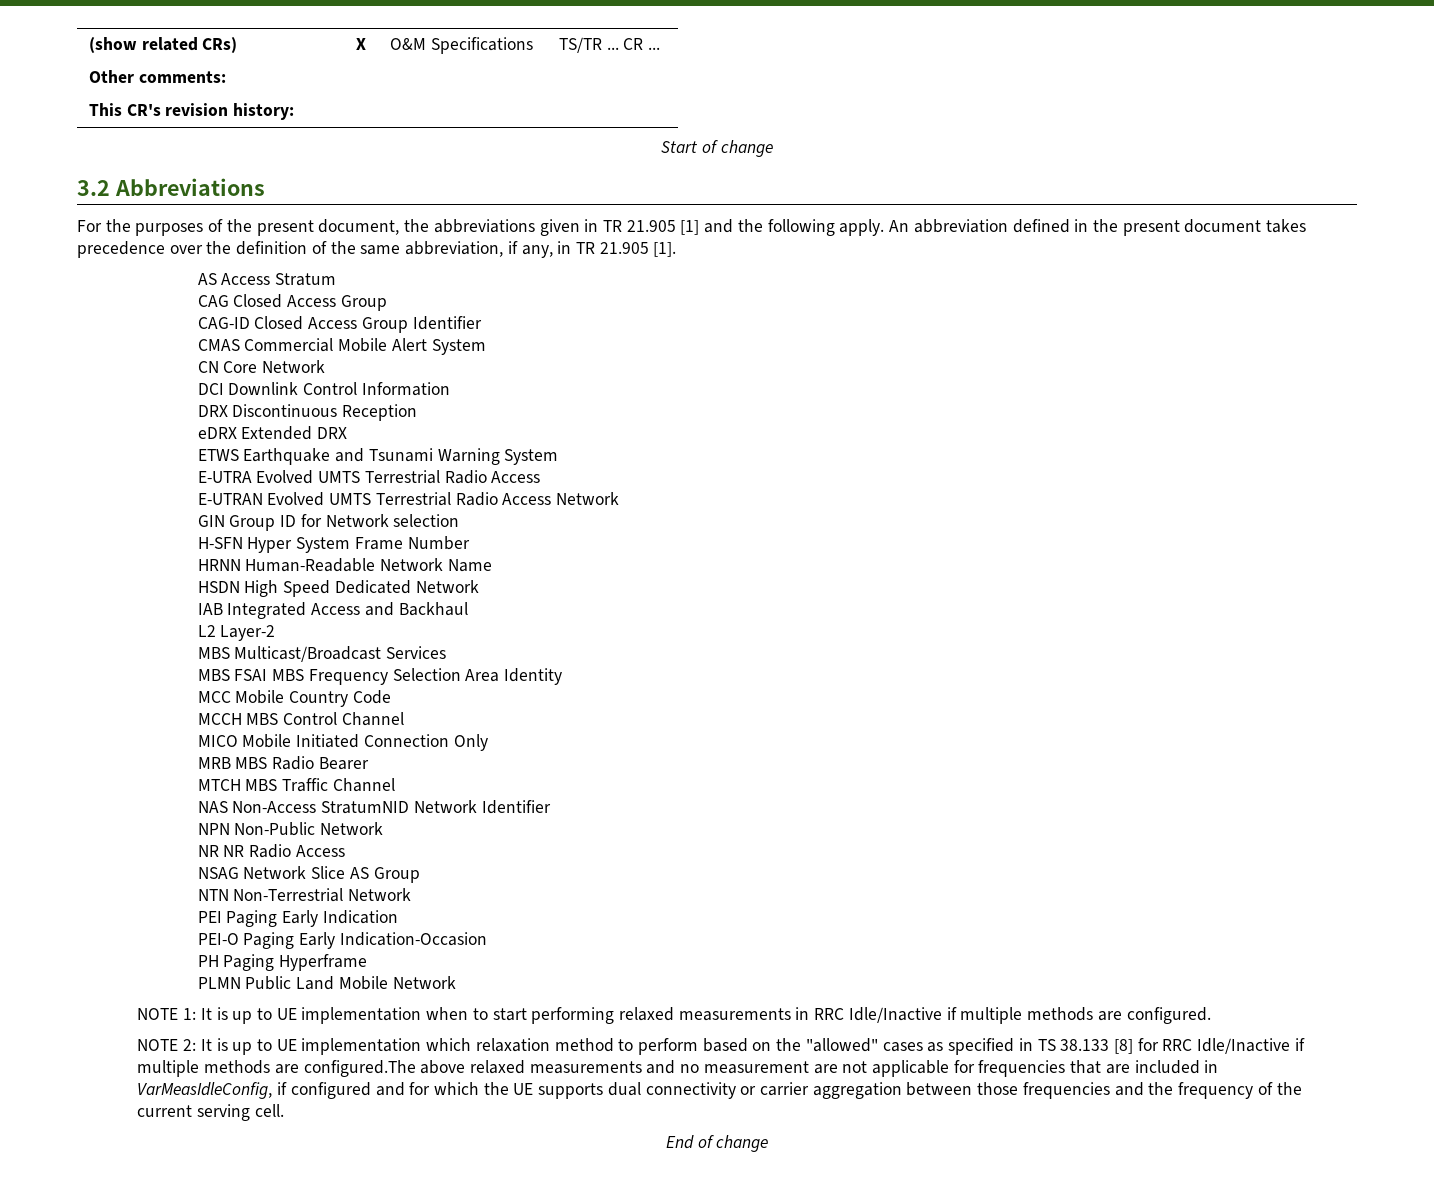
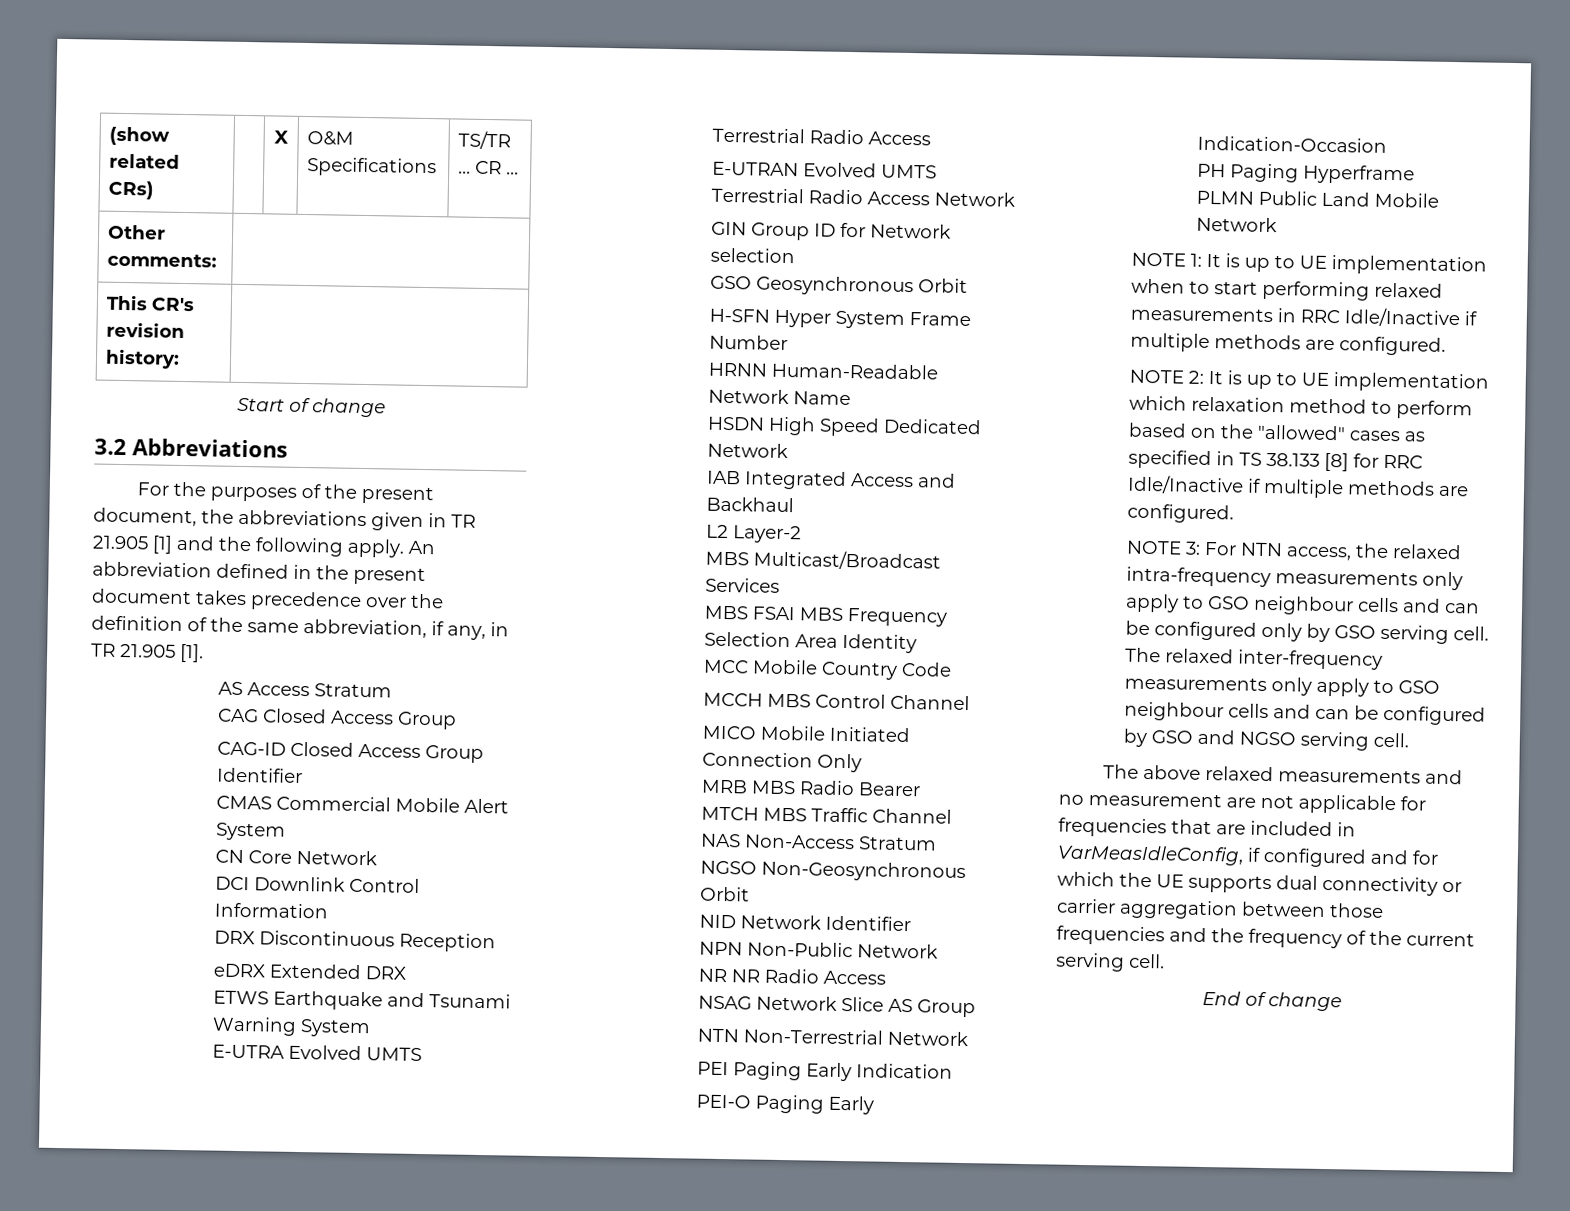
+ GSO Geosynchronous Orbit
- NAS Non-Access StratumNID Network Identifier
+ NAS Non-Access Stratum
+ NGSO Non-Geosynchronous Orbit
+ NID Network Identifier
- It is up to UE implementation which relaxation method to perform based on the "allowed" cases as specified in TS 38.133 [8] for RRC Idle/Inactive if multiple methods are configured.The above relaxed measurements and no measurement are not applicable for frequencies that are included in VarMeasIdleConfig, if configured and for which the UE supports dual connectivity or carrier aggregation between those frequencies and the frequency of the current serving cell.
+ It is up to UE implementation which relaxation method to perform based on the "allowed" cases as specified in TS 38.133 [8] for RRC Idle/Inactive if multiple methods are configured.
+ NOTE 3: For NTN access, the relaxed intra-frequency measurements only apply to GSO neighbour cells and can be configured only by GSO serving cell. The relaxed inter-frequency measurements only apply to GSO neighbour cells and can be configured by GSO and NGSO serving cell.
+ The above relaxed measurements and no measurement are not applicable for frequencies that are included in VarMeasIdleConfig, if configured and for which the UE supports dual connectivity or carrier aggregation between those frequencies and the frequency of the current serving cell.

